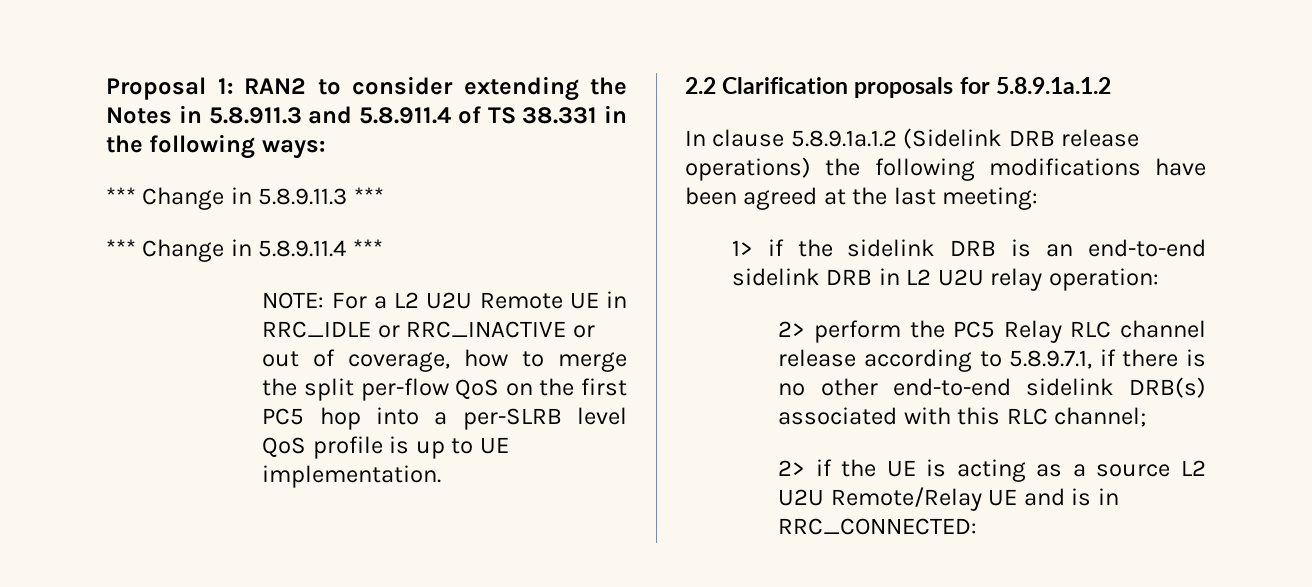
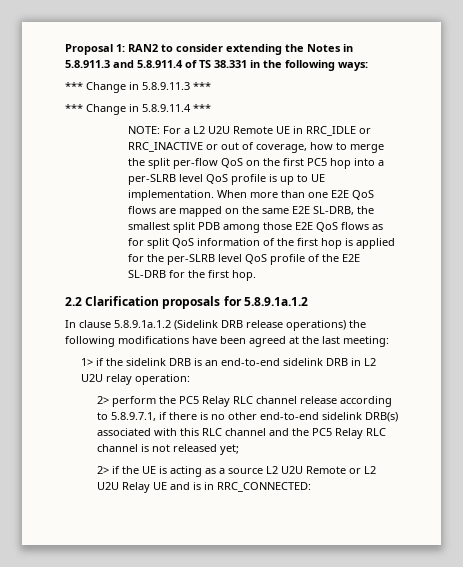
+ When more than one E2E QoS flows are mapped on the same E2E SL-DRB, the smallest split PDB among those E2E QoS flows as for split QoS information of the first hop is applied for the per-SLRB level QoS profile of the E2E SL-DRB for the first hop.
- 2> perform the PC5 Relay RLC channel release according to 5.8.9.7.1, if there is no other end-to-end sidelink DRB(s) associated with this RLC channel;
+ 2> perform the PC5 Relay RLC channel release according to 5.8.9.7.1, if there is no other end-to-end sidelink DRB(s) associated with this RLC channel and the PC5 Relay RLC channel is not released yet;
- 2> if the UE is acting as a source L2 U2U Remote/Relay UE and is in RRC_CONNECTED:
+ 2> if the UE is acting as a source L2 U2U Remote or L2 U2U Relay UE and is in RRC_CONNECTED:

